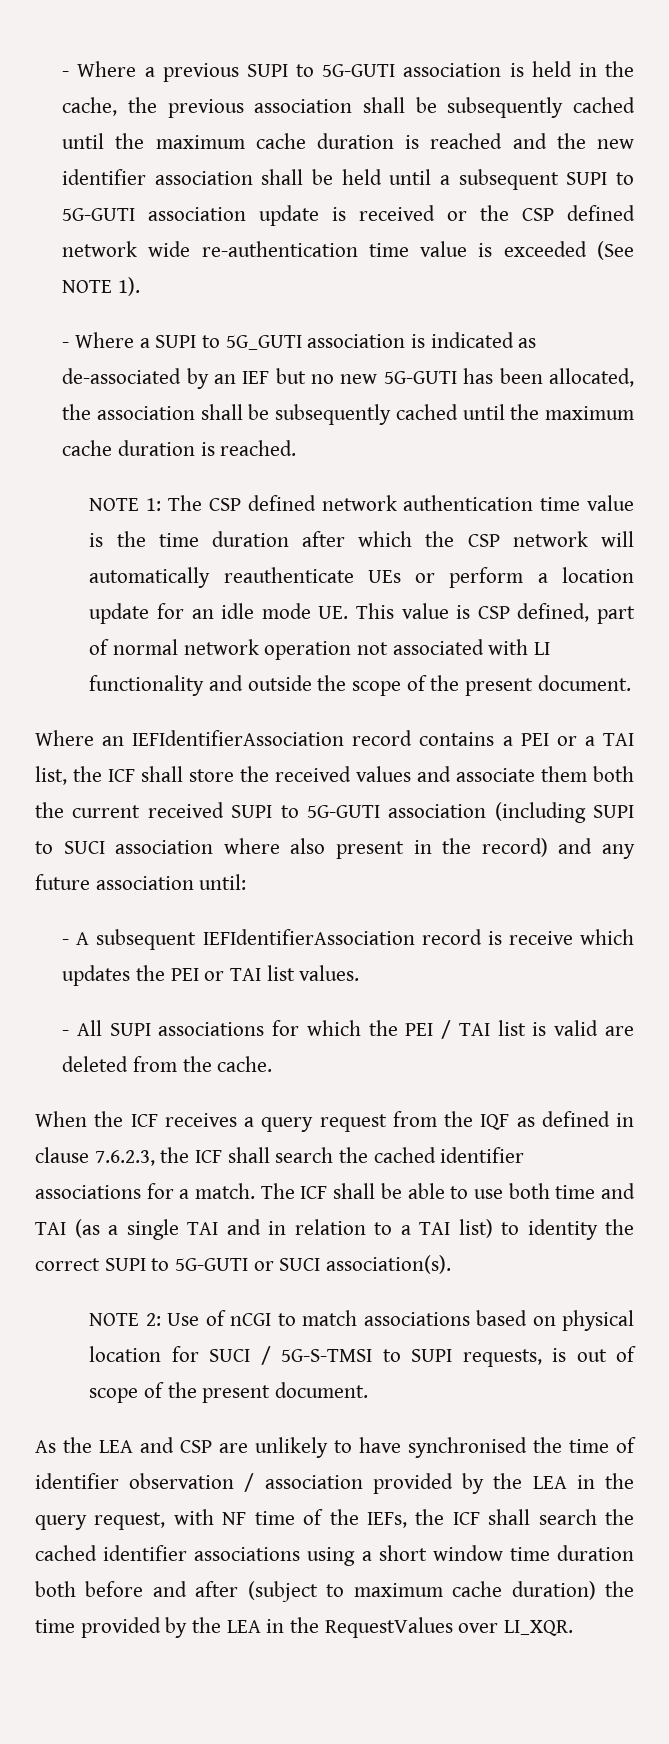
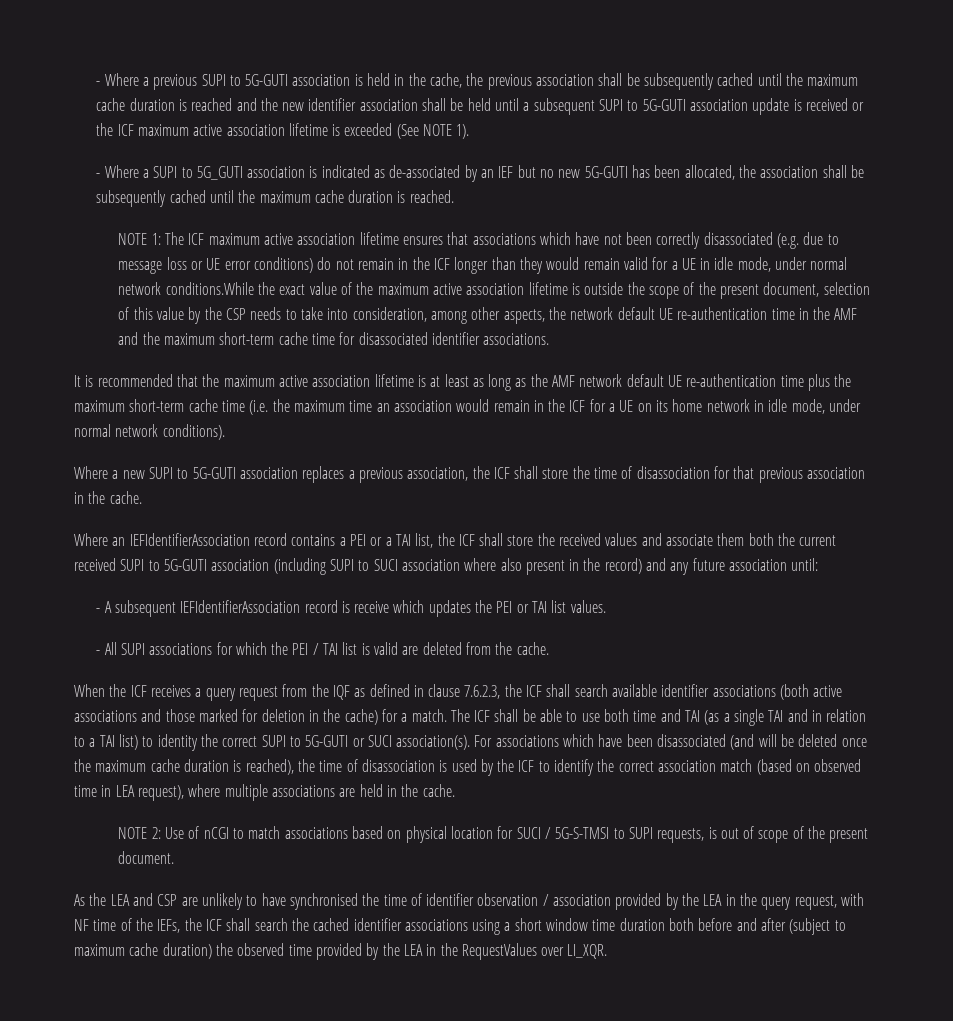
- - Where a previous SUPI to 5G-GUTI association is held in the cache, the previous association shall be subsequently cached until the maximum cache duration is reached and the new identifier association shall be held until a subsequent SUPI to 5G-GUTI association update is received or the CSP defined network wide re-authentication time value is exceeded (See NOTE 1).
+ - Where a previous SUPI to 5G-GUTI association is held in the cache, the previous association shall be subsequently cached until the maximum cache duration is reached and the new identifier association shall be held until a subsequent SUPI to 5G-GUTI association update is received or the ICF maximum active association lifetime is exceeded (See NOTE 1).
- NOTE 1: The CSP defined network authentication time value is the time duration after which the CSP network will automatically reauthenticate UEs or perform a location update for an idle mode UE. This value is CSP defined, part of normal network operation not associated with LI functionality and outside the scope of the present document.
+ NOTE 1: The ICF maximum active association lifetime ensures that associations which have not been correctly disassociated (e.g. due to message loss or UE error conditions) do not remain in the ICF longer than they would remain valid for a UE in idle mode, under normal network conditions.While the exact value of the maximum active association lifetime is outside the scope of the present document, selection of this value by the CSP needs to take into consideration, among other aspects, the network default UE re-authentication time in the AMF and the maximum short-term cache time for disassociated identifier associations.
+ It is recommended that the maximum active association lifetime is at least as long as the AMF network default UE re-authentication time plus the maximum short-term cache time (i.e. the maximum time an association would remain in the ICF for a UE on its home network in idle mode, under normal network conditions).
+ Where a new SUPI to 5G-GUTI association replaces a previous association, the ICF shall store the time of disassociation for that previous association in the cache.
- When the ICF receives a query request from the IQF as defined in clause 7.6.2.3, the ICF shall search the cached identifier associations for a match.
+ When the ICF receives a query request from the IQF as defined in clause 7.6.2.3, the ICF shall search available identifier associations (both active associations and those marked for deletion in the cache) for a match.
+ For associations which have been disassociated (and will be deleted once the maximum cache duration is reached), the time of disassociation is used by the ICF to identify the correct association match (based on observed time in LEA request), where multiple associations are held in the cache.
- As the LEA and CSP are unlikely to have synchronised the time of identifier observation / association provided by the LEA in the query request, with NF time of the IEFs, the ICF shall search the cached identifier associations using a short window time duration both before and after (subject to maximum cache duration) the time provided by the LEA in the RequestValues over LI_XQR.
+ As the LEA and CSP are unlikely to have synchronised the time of identifier observation / association provided by the LEA in the query request, with NF time of the IEFs, the ICF shall search the cached identifier associations using a short window time duration both before and after (subject to maximum cache duration) the observed time provided by the LEA in the RequestValues over LI_XQR.

